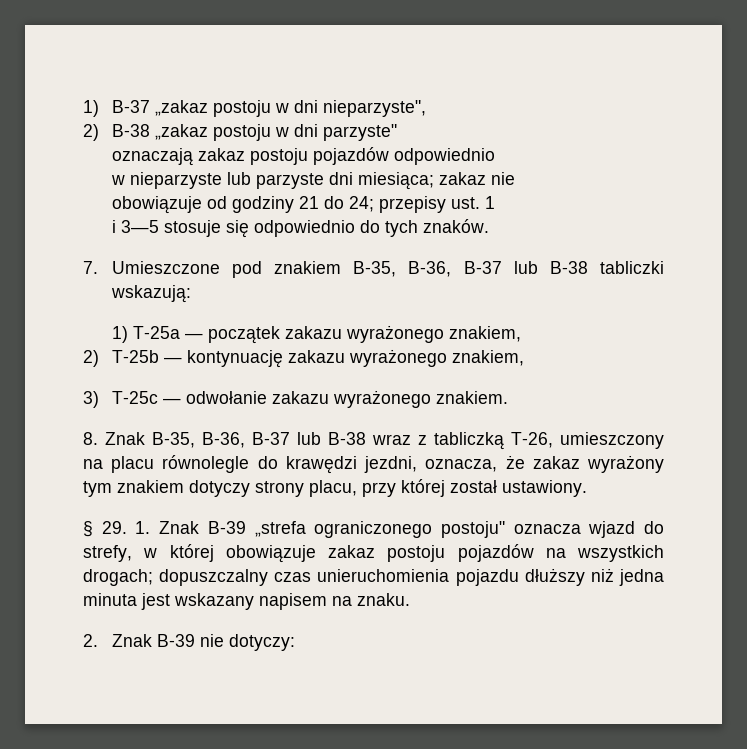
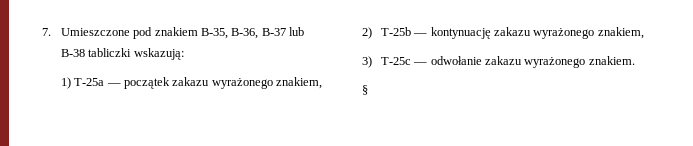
- 1) B-37 „zakaz postoju w dni nieparzyste",
- 2) B-38 „zakaz postoju w dni parzyste"
- oznaczają zakaz postoju pojazdów odpowiednio
- w nieparzyste lub parzyste dni miesiąca; zakaz nie
- obowiązuje od godziny 21 do 24; przepisy ust. 1
- i 3—5 stosuje się odpowiednio do tych znaków.
- 8. Znak B-35, B-36, B-37 lub B-38 wraz z tabliczką T-26, umieszczony na placu równolegle do krawędzi jezdni, oznacza, że zakaz wyrażony tym znakiem dotyczy strony placu, przy której został ustawiony.
- § 29. 1. Znak B-39 „strefa ograniczonego postoju" oznacza wjazd do strefy, w której obowiązuje zakaz postoju pojazdów na wszystkich drogach; dopuszczalny czas unieruchomienia pojazdu dłuższy niż jedna minuta jest wskazany napisem na znaku.
- 2. Znak B-39 nie dotyczy:
+ §

